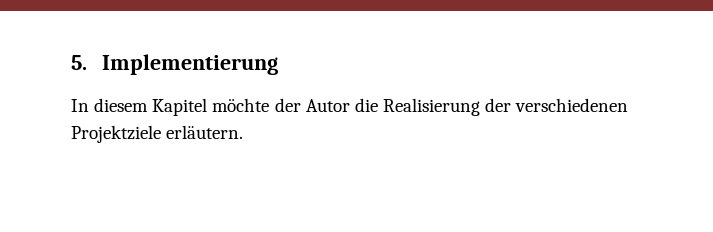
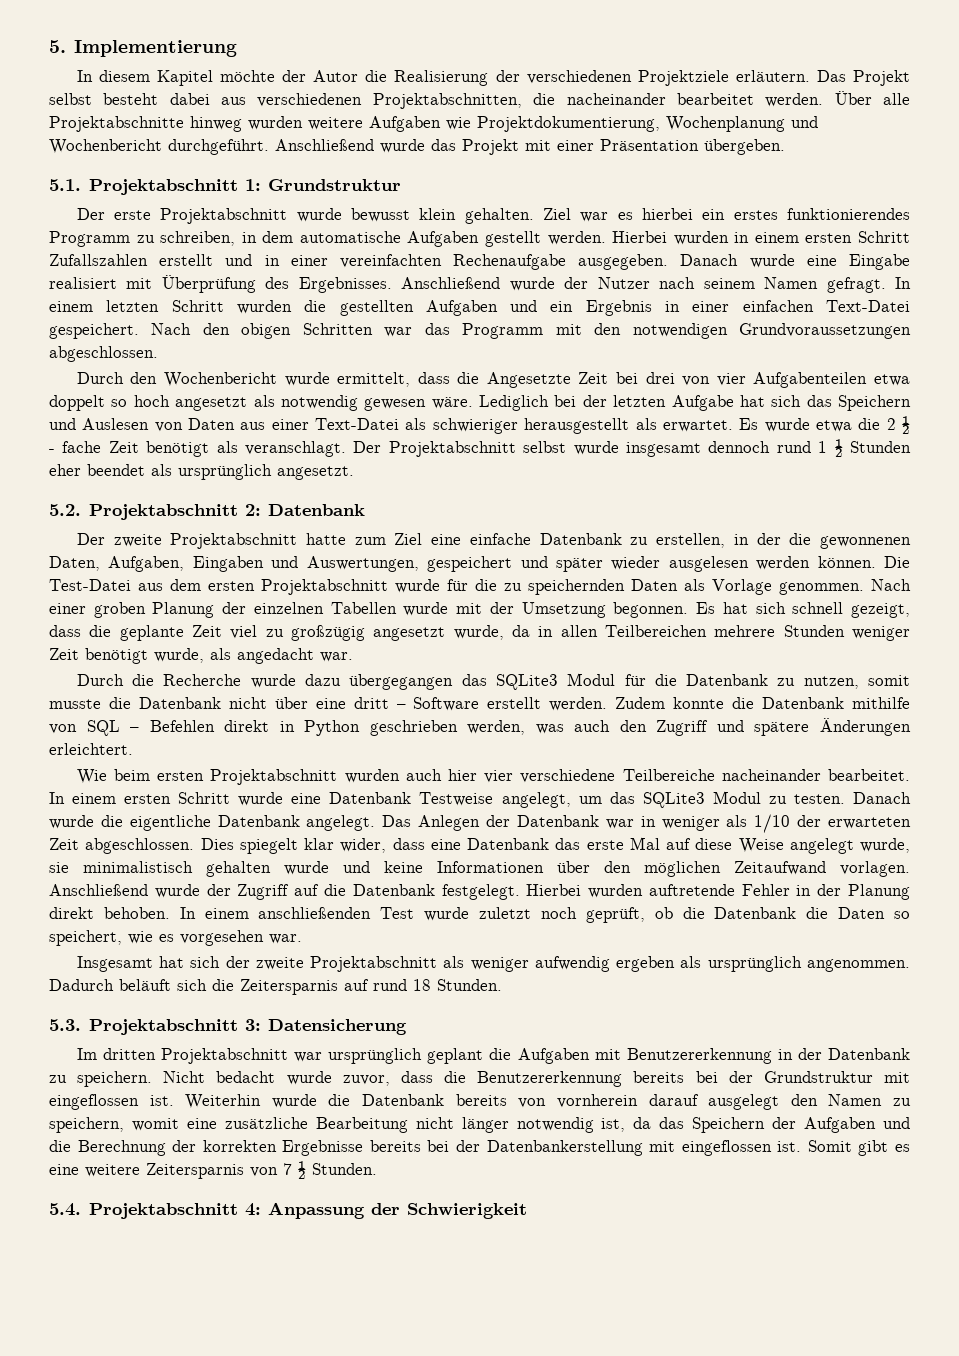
+ Das Projekt selbst besteht dabei aus verschiedenen Projektabschnitten, die nacheinander bearbeitet werden. Über alle Projektabschnitte hinweg wurden weitere Aufgaben wie Projektdokumentierung, Wochenplanung und Wochenbericht durchgeführt. Anschließend wurde das Projekt mit einer Präsentation übergeben.
+ 5.1. Projektabschnitt 1: Grundstruktur
+ Der erste Projektabschnitt wurde bewusst klein gehalten. Ziel war es hierbei ein erstes funktionierendes Programm zu schreiben, in dem automatische Aufgaben gestellt werden. Hierbei wurden in einem ersten Schritt Zufallszahlen erstellt und in einer vereinfachten Rechenaufgabe ausgegeben. Danach wurde eine Eingabe realisiert mit Überprüfung des Ergebnisses. Anschließend wurde der Nutzer nach seinem Namen gefragt. In einem letzten Schritt wurden die gestellten Aufgaben und ein Ergebnis in einer einfachen Text-Datei gespeichert. Nach den obigen Schritten war das Programm mit den notwendigen Grundvoraussetzungen abgeschlossen.
+ Durch den Wochenbericht wurde ermittelt, dass die Angesetzte Zeit bei drei von vier Aufgabenteilen etwa doppelt so hoch angesetzt als notwendig gewesen wäre. Lediglich bei der letzten Aufgabe hat sich das Speichern und Auslesen von Daten aus einer Text-Datei als schwieriger herausgestellt als erwartet. Es wurde etwa die 2 ½ - fache Zeit benötigt als veranschlagt. Der Projektabschnitt selbst wurde insgesamt dennoch rund 1 ½ Stunden eher beendet als ursprünglich angesetzt.
+ 5.2. Projektabschnitt 2: Datenbank
+ Der zweite Projektabschnitt hatte zum Ziel eine einfache Datenbank zu erstellen, in der die gewonnenen Daten, Aufgaben, Eingaben und Auswertungen, gespeichert und später wieder ausgelesen werden können. Die Test-Datei aus dem ersten Projektabschnitt wurde für die zu speichernden Daten als Vorlage genommen. Nach einer groben Planung der einzelnen Tabellen wurde mit der Umsetzung begonnen. Es hat sich schnell gezeigt, dass die geplante Zeit viel zu großzügig angesetzt wurde, da in allen Teilbereichen mehrere Stunden weniger Zeit benötigt wurde, als angedacht war.
+ Durch die Recherche wurde dazu übergegangen das SQLite3 Modul für die Datenbank zu nutzen, somit musste die Datenbank nicht über eine dritt – Software erstellt werden. Zudem konnte die Datenbank mithilfe von SQL – Befehlen direkt in Python geschrieben werden, was auch den Zugriff und spätere Änderungen erleichtert.
+ Wie beim ersten Projektabschnitt wurden auch hier vier verschiedene Teilbereiche nacheinander bearbeitet. In einem ersten Schritt wurde eine Datenbank Testweise angelegt, um das SQLite3 Modul zu testen. Danach wurde die eigentliche Datenbank angelegt. Das Anlegen der Datenbank war in weniger als 1/10 der erwarteten Zeit abgeschlossen. Dies spiegelt klar wider, dass eine Datenbank das erste Mal auf diese Weise angelegt wurde, sie minimalistisch gehalten wurde und keine Informationen über den möglichen Zeitaufwand vorlagen. Anschließend wurde der Zugriff auf die Datenbank festgelegt. Hierbei wurden auftretende Fehler in der Planung direkt behoben. In einem anschließenden Test wurde zuletzt noch geprüft, ob die Datenbank die Daten so speichert, wie es vorgesehen war.
+ Insgesamt hat sich der zweite Projektabschnitt als weniger aufwendig ergeben als ursprünglich angenommen. Dadurch beläuft sich die Zeitersparnis auf rund 18 Stunden.
+ 5.3. Projektabschnitt 3: Datensicherung
+ Im dritten Projektabschnitt war ursprünglich geplant die Aufgaben mit Benutzererkennung in der Datenbank zu speichern. Nicht bedacht wurde zuvor, dass die Benutzererkennung bereits bei der Grundstruktur mit eingeflossen ist. Weiterhin wurde die Datenbank bereits von vornherein darauf ausgelegt den Namen zu speichern, womit eine zusätzliche Bearbeitung nicht länger notwendig ist, da das Speichern der Aufgaben und die Berechnung der korrekten Ergebnisse bereits bei der Datenbankerstellung mit eingeflossen ist. Somit gibt es eine weitere Zeitersparnis von 7 ½ Stunden.
+ 5.4. Projektabschnitt 4: Anpassung der Schwierigkeit

